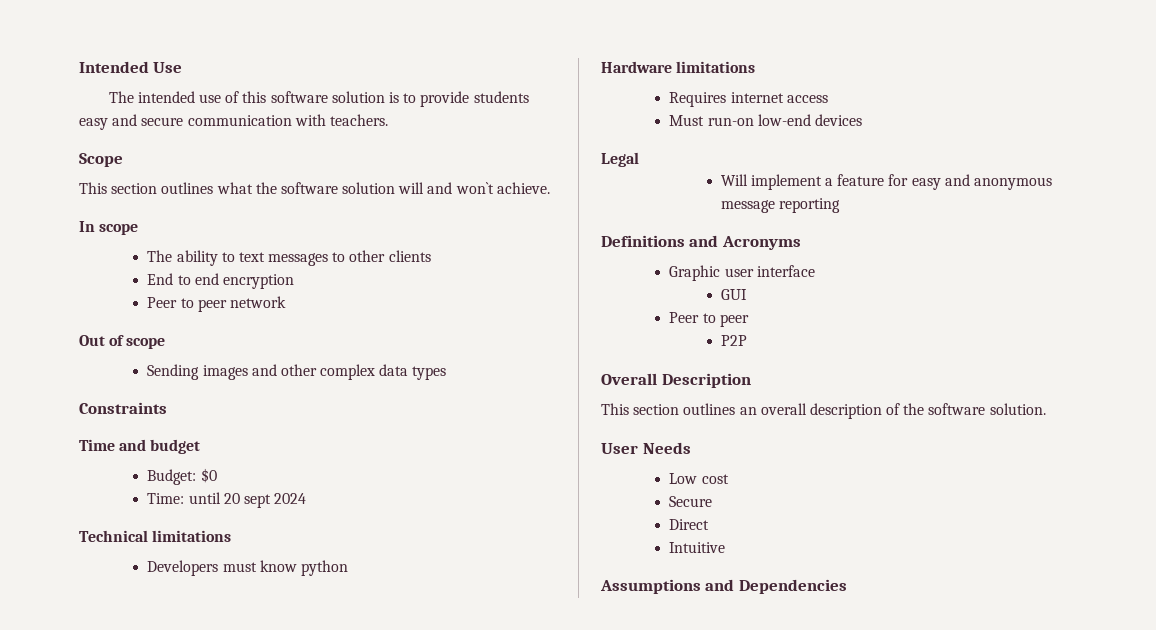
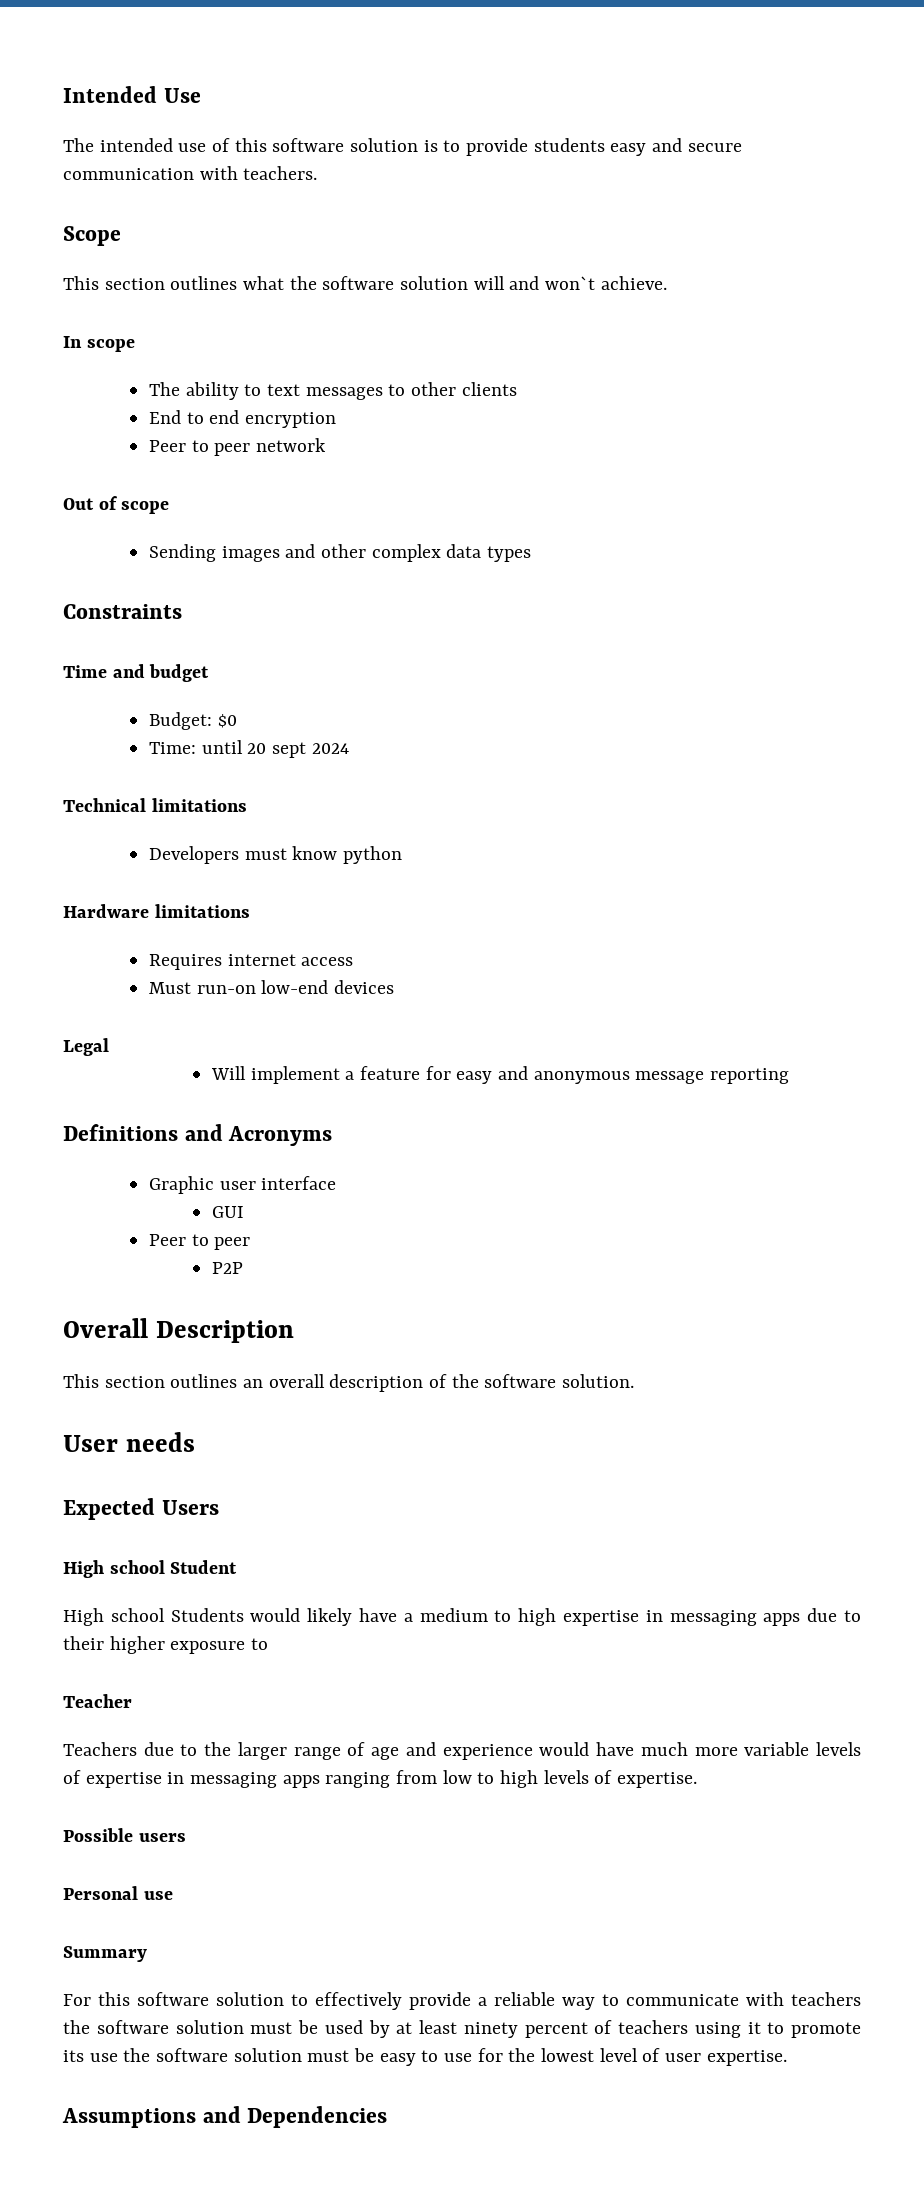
- User Needs
- Low cost
- Secure
- Direct
- Intuitive
+ User needs
+ Expected Users
+ High school Student
+ High school Students would likely have a medium to high expertise in messaging apps due to their higher exposure to
+ Teacher
+ Teachers due to the larger range of age and experience would have much more variable levels of expertise in messaging apps ranging from low to high levels of expertise.
+ Possible users
+ Personal use
+ Summary
+ For this software solution to effectively provide a reliable way to communicate with teachers the software solution must be used by at least ninety percent of teachers using it to promote its use the software solution must be easy to use for the lowest level of user expertise.

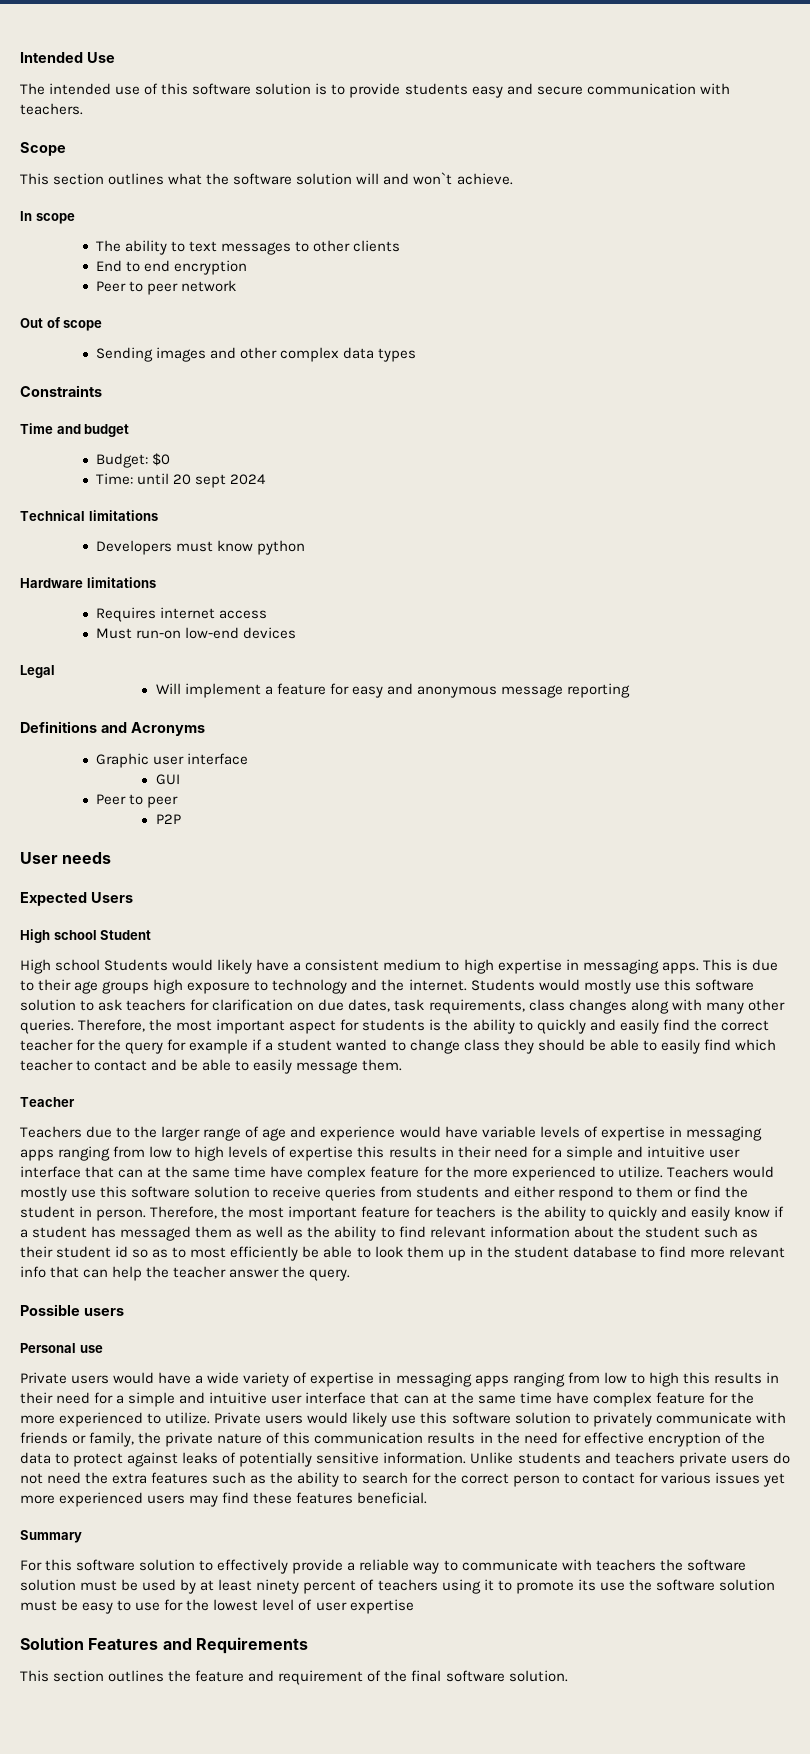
- Overall Description
- This section outlines an overall description of the software solution.
- High school Students would likely have a medium to high expertise in messaging apps due to their higher exposure to
+ High school Students would likely have a consistent medium to high expertise in messaging apps. This is due to their age groups high exposure to technology and the internet. Students would mostly use this software solution to ask teachers for clarification on due dates, task requirements, class changes along with many other queries. Therefore, the most important aspect for students is the ability to quickly and easily find the correct teacher for the query for example if a student wanted to change class they should be able to easily find which teacher to contact and be able to easily message them.
- Teachers due to the larger range of age and experience would have much more variable levels of expertise in messaging apps ranging from low to high levels of expertise.
+ Teachers due to the larger range of age and experience would have variable levels of expertise in messaging apps ranging from low to high levels of expertise this results in their need for a simple and intuitive user interface that can at the same time have complex feature for the more experienced to utilize. Teachers would mostly use this software solution to receive queries from students and either respond to them or find the student in person. Therefore, the most important feature for teachers is the ability to quickly and easily know if a student has messaged them as well as the ability to find relevant information about the student such as their student id so as to most efficiently be able to look them up in the student database to find more relevant info that can help the teacher answer the query.
  Possible users
  Personal use
+ Private users would have a wide variety of expertise in messaging apps ranging from low to high this results in their need for a simple and intuitive user interface that can at the same time have complex feature for the more experienced to utilize. Private users would likely use this software solution to privately communicate with friends or family, the private nature of this communication results in the need for effective encryption of the data to protect against leaks of potentially sensitive information. Unlike students and teachers private users do not need the extra features such as the ability to search for the correct person to contact for various issues yet more experienced users may find these features beneficial.
- For this software solution to effectively provide a reliable way to communicate with teachers the software solution must be used by at least ninety percent of teachers using it to promote its use the software solution must be easy to use for the lowest level of user expertise.
- Assumptions and Dependencies
+ For this software solution to effectively provide a reliable way to communicate with teachers the software solution must be used by at least ninety percent of teachers using it to promote its use the software solution must be easy to use for the lowest level of user expertise
+ Solution Features and Requirements
+ This section outlines the feature and requirement of the final software solution.

